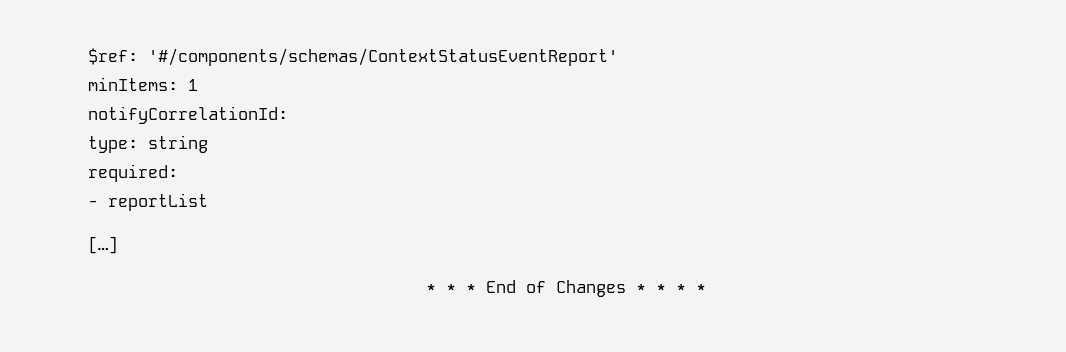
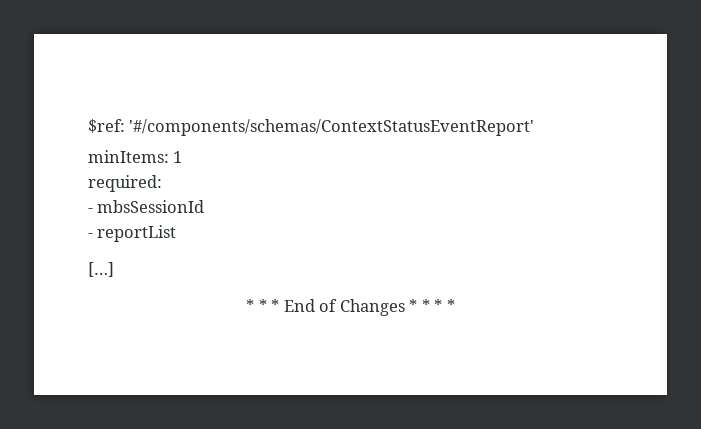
- notifyCorrelationId:
- type: string
  required:
+ - mbsSessionId

